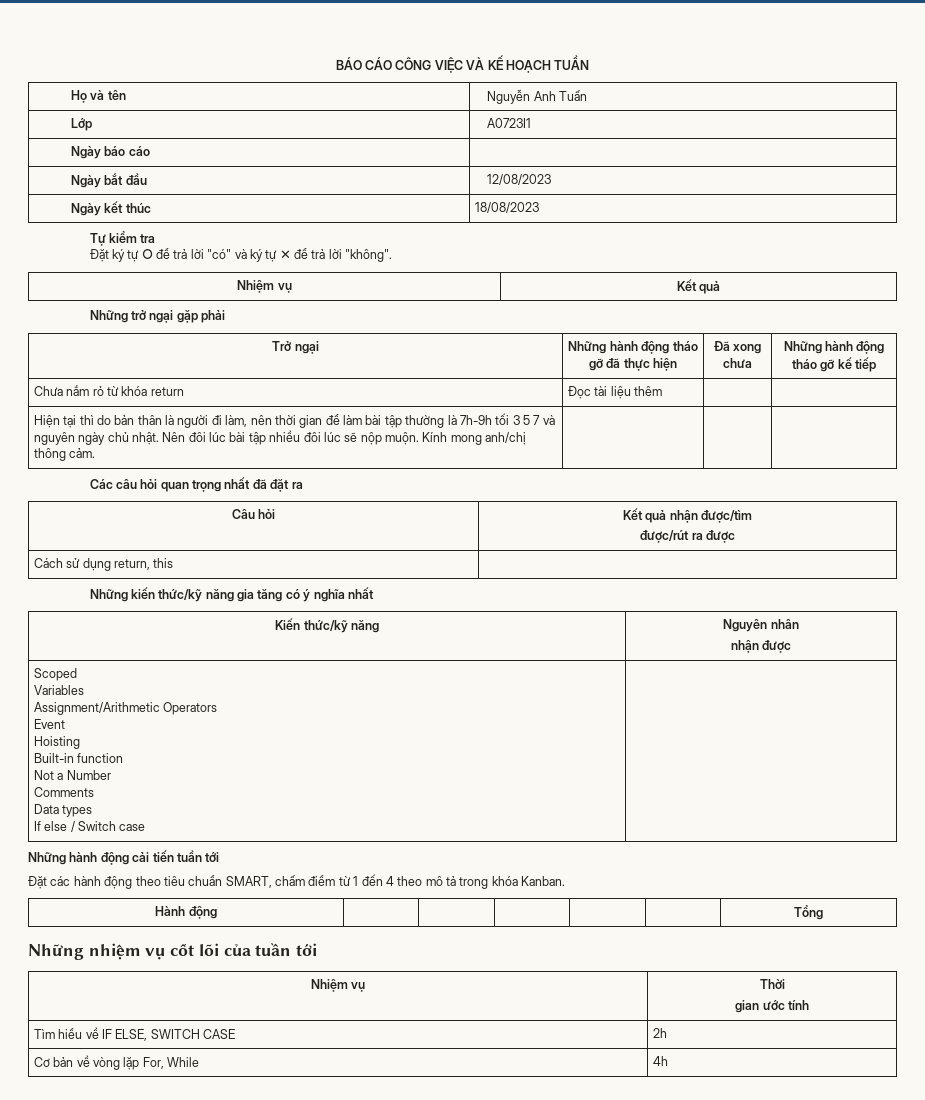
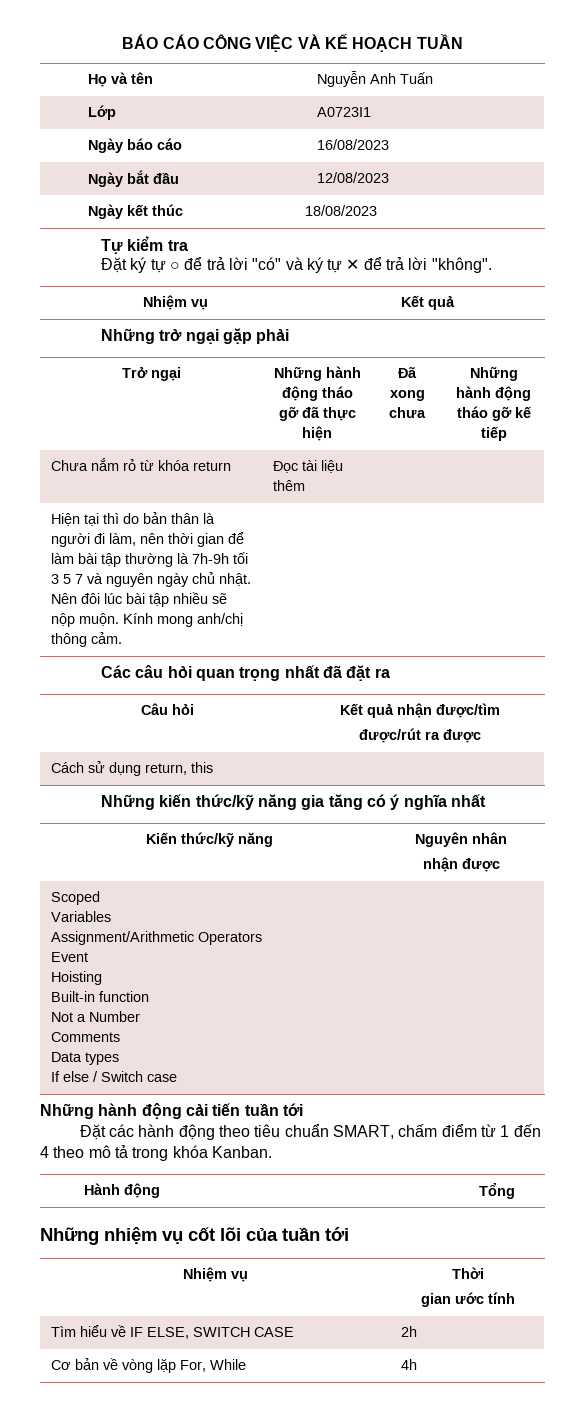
- Ngày báo cáo |
+ Ngày báo cáo | 16/08/2023
- Nên đôi lúc bài tập nhiều đôi lúc sẽ nộp muộn.
+ Nên đôi lúc bài tập nhiều sẽ nộp muộn.

